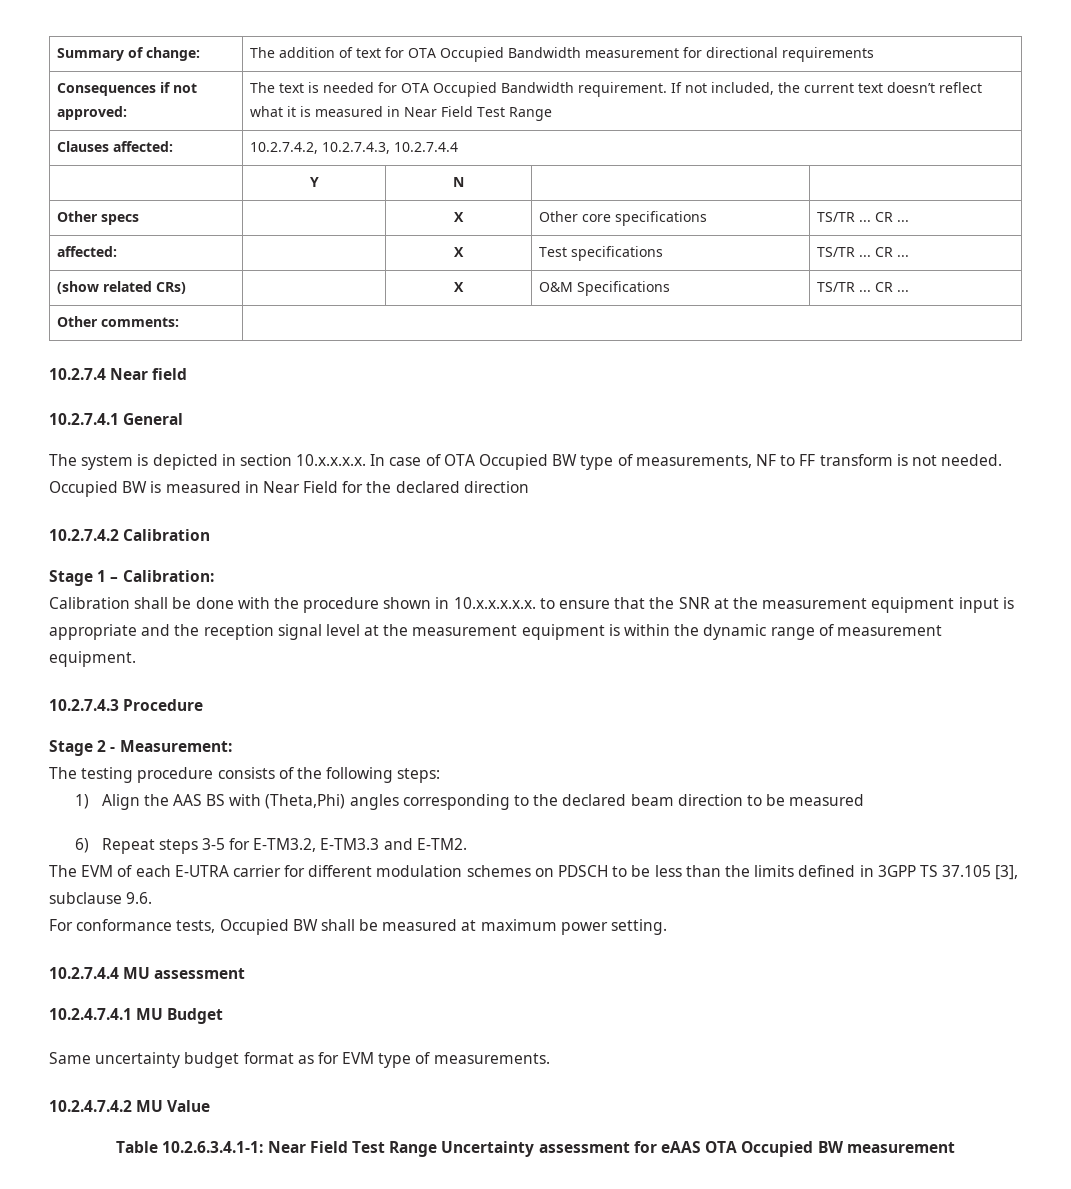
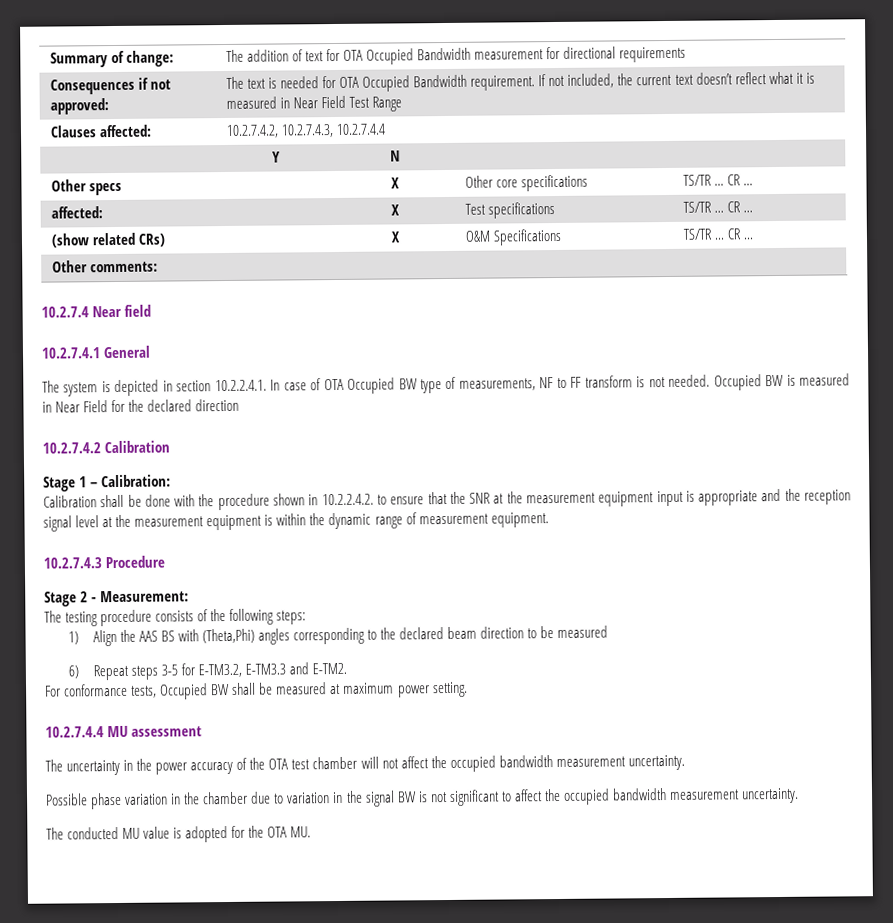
- The system is depicted in section 10.x.x.x.x. In case of OTA Occupied BW type of measurements, NF to FF transform is not needed.
+ The system is depicted in section 10.2.2.4.1. In case of OTA Occupied BW type of measurements, NF to FF transform is not needed.
- Calibration shall be done with the procedure shown in 10.x.x.x.x.x. to ensure that the SNR at the measurement equipment input is appropriate and the reception signal level at the measurement equipment is within the dynamic range of measurement equipment.
+ Calibration shall be done with the procedure shown in 10.2.2.4.2. to ensure that the SNR at the measurement equipment input is appropriate and the reception signal level at the measurement equipment is within the dynamic range of measurement equipment.
- The EVM of each E-UTRA carrier for different modulation schemes on PDSCH to be less than the limits defined in 3GPP TS 37.105 [3], subclause 9.6.
- 10.2.4.7.4.1 MU Budget
- Same uncertainty budget format as for EVM type of measurements.
- 10.2.4.7.4.2 MU Value
- Table 10.2.6.3.4.1-1: Near Field Test Range Uncertainty assessment for eAAS OTA Occupied BW measurement
+ The uncertainty in the power accuracy of the OTA test chamber will not affect the occupied bandwidth measurement uncertainty.
+ Possible phase variation in the chamber due to variation in the signal BW is not significant to affect the occupied bandwidth measurement uncertainty.
+ The conducted MU value is adopted for the OTA MU.

